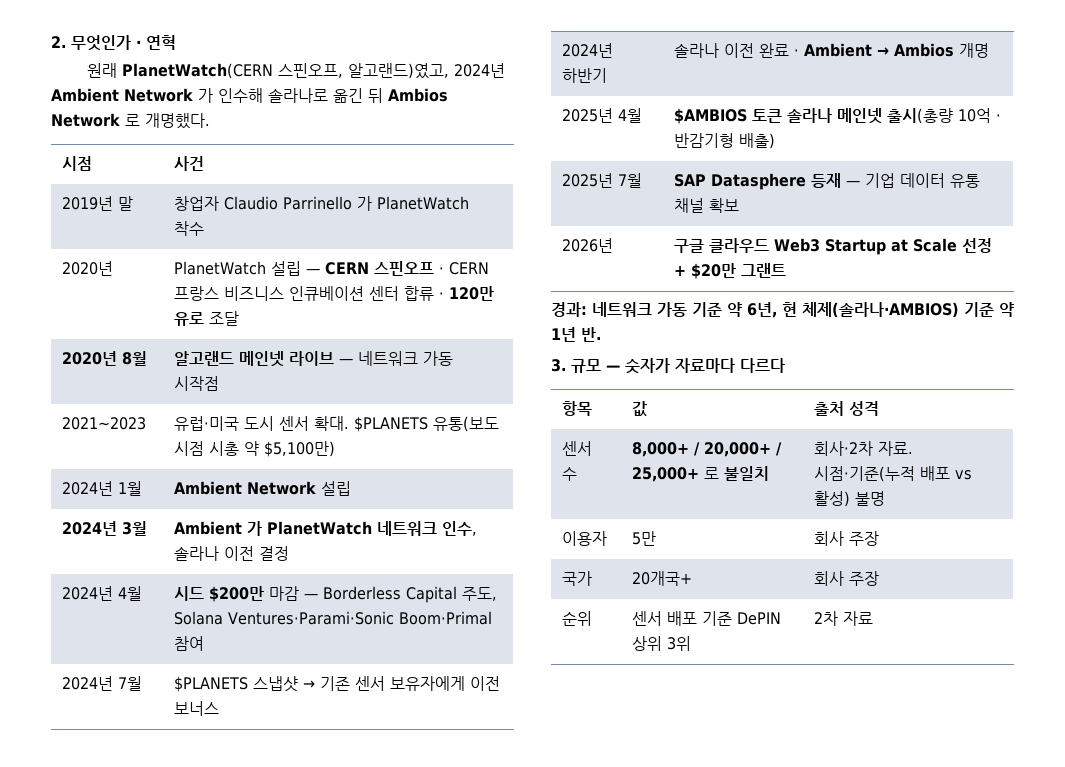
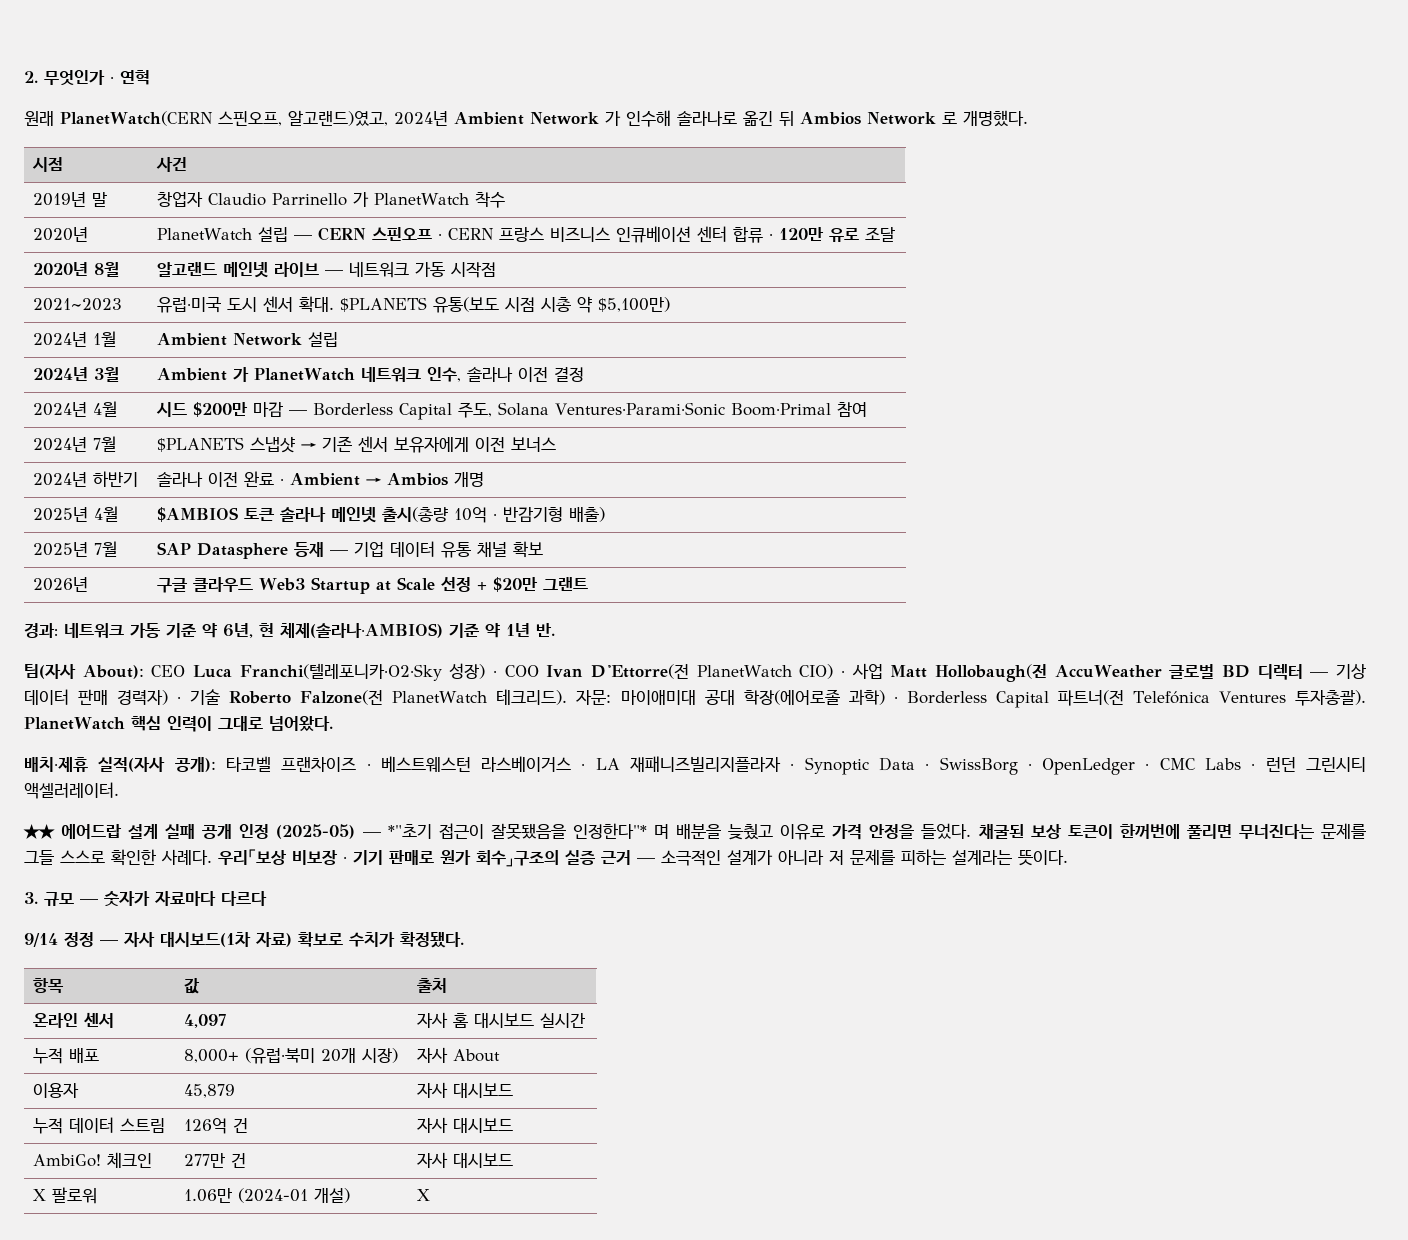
+ 팀(자사 About): CEO Luca Franchi(텔레포니카·O2·Sky 성장) · COO Ivan D'Ettorre(전 PlanetWatch CIO) · 사업 Matt Hollobaugh(전 AccuWeather 글로벌 BD 디렉터 — 기상 데이터 판매 경력자) · 기술 Roberto Falzone(전 PlanetWatch 테크리드). 자문: 마이애미대 공대 학장(에어로졸 과학) · Borderless Capital 파트너(전 Telefónica Ventures 투자총괄). PlanetWatch 핵심 인력이 그대로 넘어왔다.
+ 배치·제휴 실적(자사 공개): 타코벨 프랜차이즈 · 베스트웨스턴 라스베이거스 · LA 재패니즈빌리지플라자 · Synoptic Data · SwissBorg · OpenLedger · CMC Labs · 런던 그린시티 액셀러레이터.
+ ★★ 에어드랍 설계 실패 공개 인정 (2025-05) — *"초기 접근이 잘못됐음을 인정한다"* 며 배분을 늦췄고 이유로 가격 안정을 들었다. 채굴된 보상 토큰이 한꺼번에 풀리면 무너진다는 문제를 그들 스스로 확인한 사례다. 우리「보상 비보장 · 기기 판매로 원가 회수」구조의 실증 근거 — 소극적인 설계가 아니라 저 문제를 피하는 설계라는 뜻이다.
+ 9/14 정정 — 자사 대시보드(1차 자료) 확보로 수치가 확정됐다.
- 항목 | 값 | 출처 성격
- 센서 수 | 8,000+ / 20,000+ / 25,000+ 로 불일치 | 회사·2차 자료. 시점·기준(누적 배포 vs 활성) 불명
- 이용자 | 5만 | 회사 주장
- 국가 | 20개국+ | 회사 주장
- 순위 | 센서 배포 기준 DePIN 상위 3위 | 2차 자료
+ 항목 | 값 | 출처
+ 온라인 센서 | 4,097 | 자사 홈 대시보드 실시간
+ 누적 배포 | 8,000+ (유럽·북미 20개 시장) | 자사 About
+ 이용자 | 45,879 | 자사 대시보드
+ 누적 데이터 스트림 | 126억 건 | 자사 대시보드
+ AmbiGo! 체크인 | 277만 건 | 자사 대시보드
+ X 팔로워 | 1.06만 (2024-01 개설) | X

